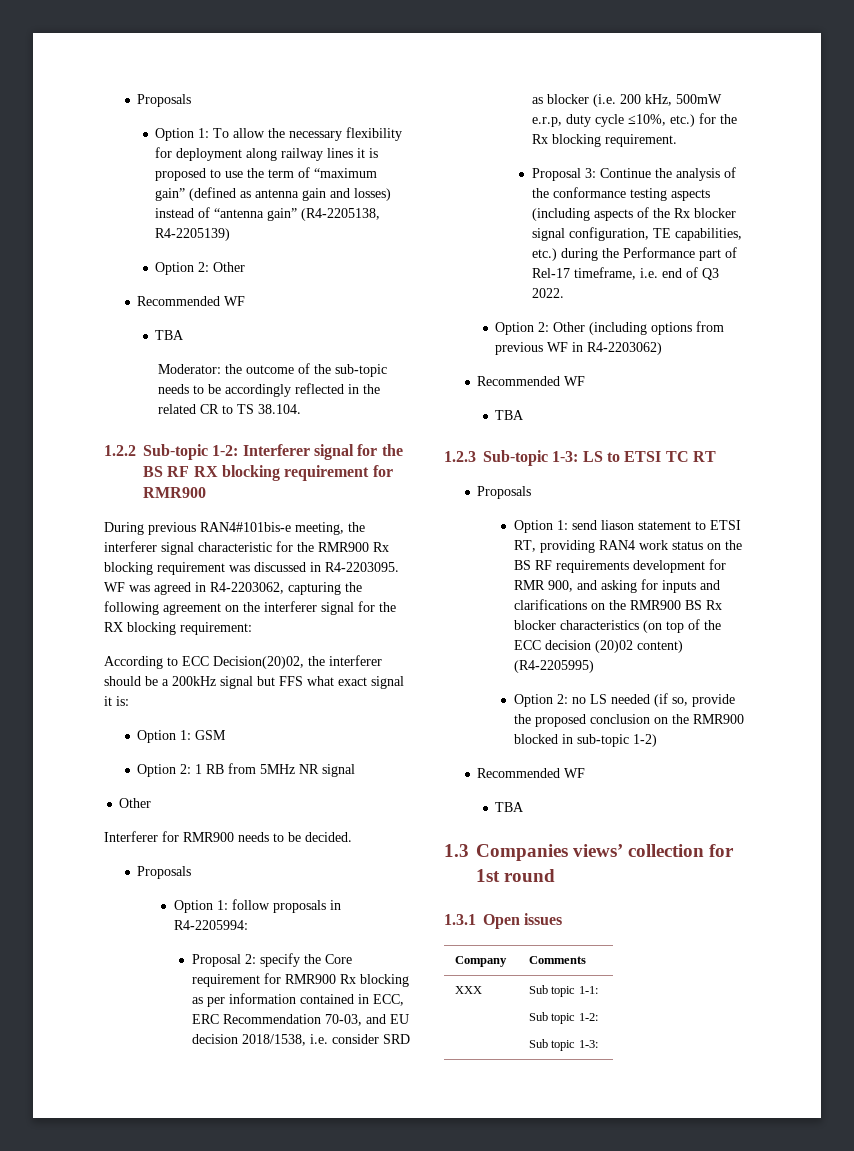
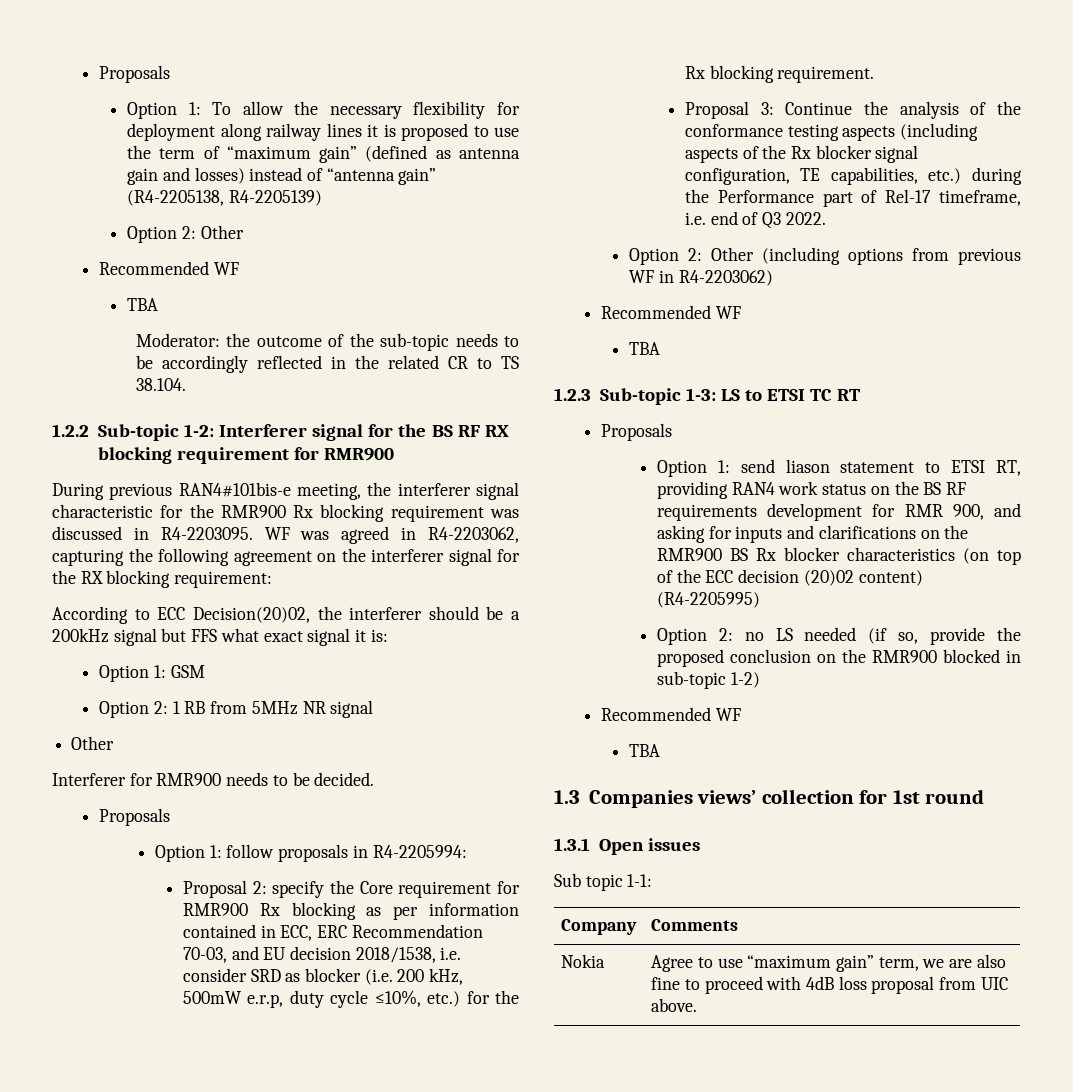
+ Sub topic 1-1:
- XXX | Sub topic 1-1:
- Sub topic 1-2:
- Sub topic 1-3:
+ Nokia | Agree to use “maximum gain” term, we are also fine to proceed with 4dB loss proposal from UIC above.

